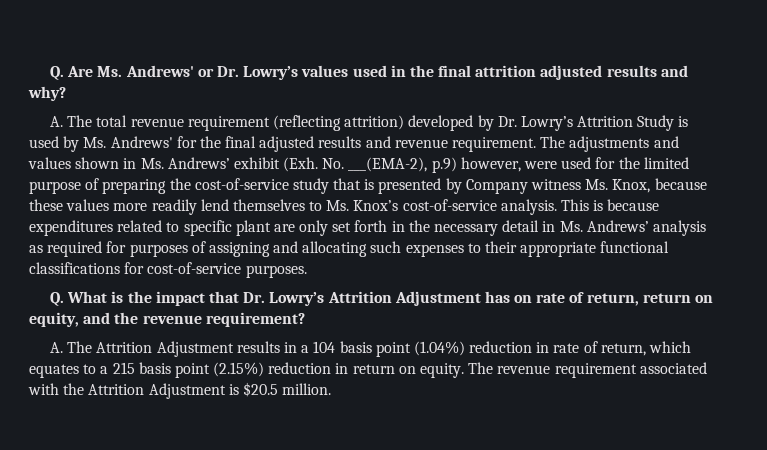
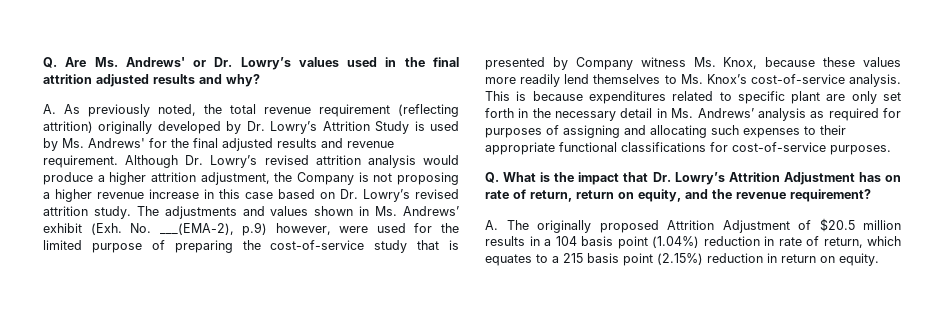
- A. The total revenue requirement (reflecting attrition) developed by Dr. Lowry’s Attrition Study is used by Ms. Andrews' for the final adjusted results and revenue requirement.
+ A. As previously noted, the total revenue requirement (reflecting attrition) originally developed by Dr. Lowry’s Attrition Study is used by Ms. Andrews' for the final adjusted results and revenue requirement.
+ Although Dr. Lowry’s revised attrition analysis would produce a higher attrition adjustment, the Company is not proposing a higher revenue increase in this case based on Dr. Lowry’s revised attrition study.
- A. The Attrition Adjustment results in a 104 basis point (1.04%) reduction in rate of return, which equates to a 215 basis point (2.15%) reduction in return on equity. The revenue requirement associated with the Attrition Adjustment is $20.5 million.
+ A. The originally proposed Attrition Adjustment of $20.5 million results in a 104 basis point (1.04%) reduction in rate of return, which equates to a 215 basis point (2.15%) reduction in return on equity.

